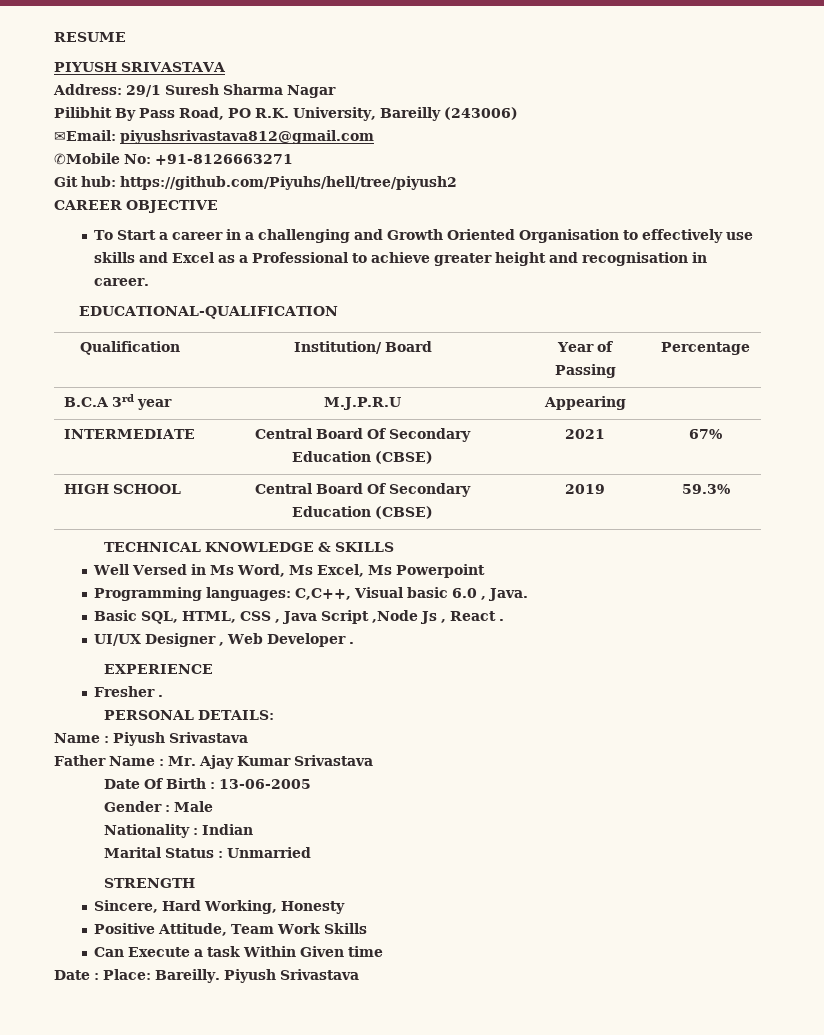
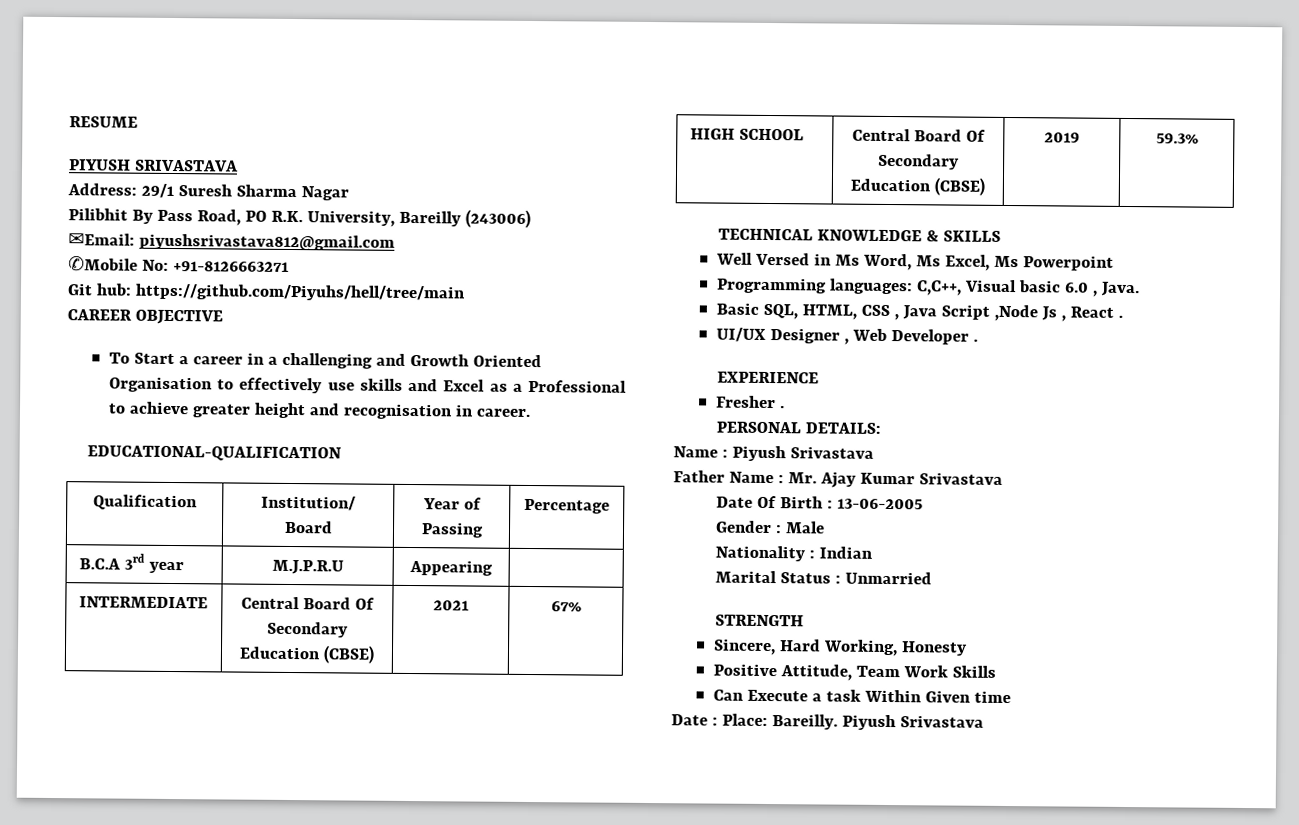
- Git hub: https://github.com/Piyuhs/hell/tree/piyush2
+ Git hub: https://github.com/Piyuhs/hell/tree/main

